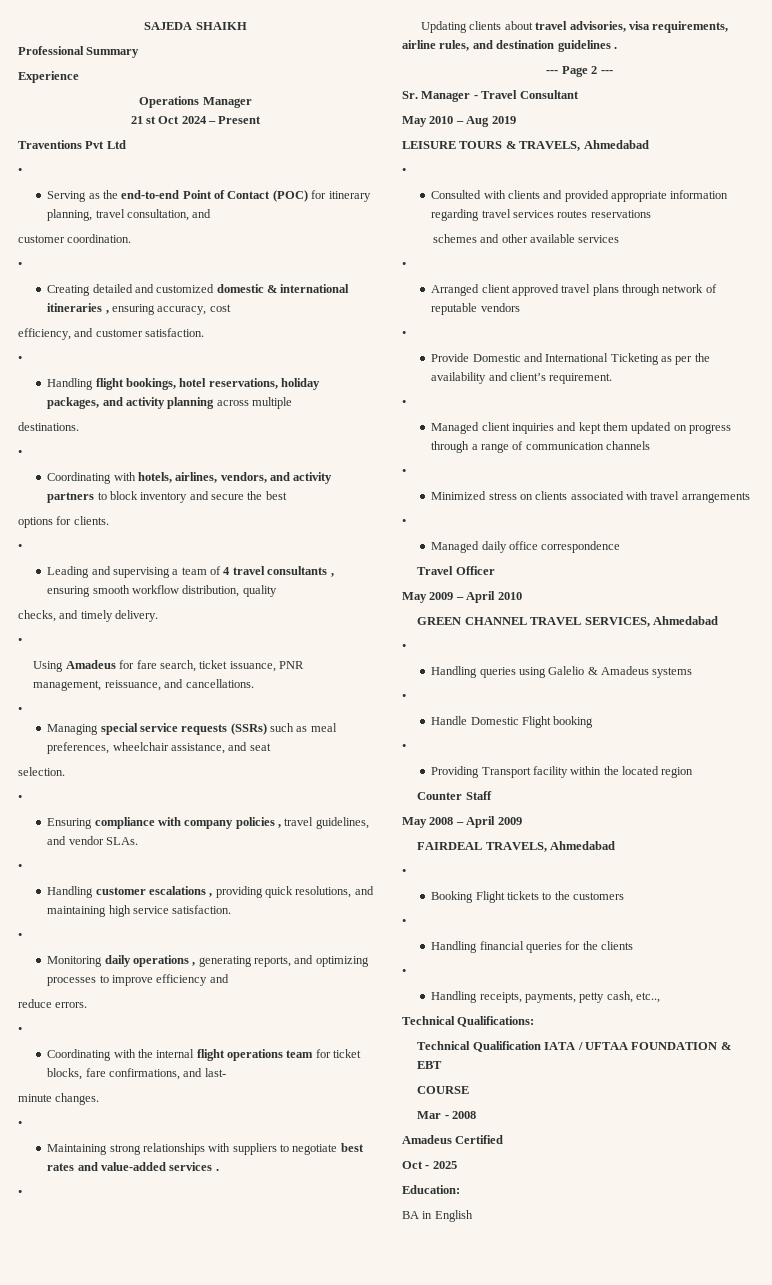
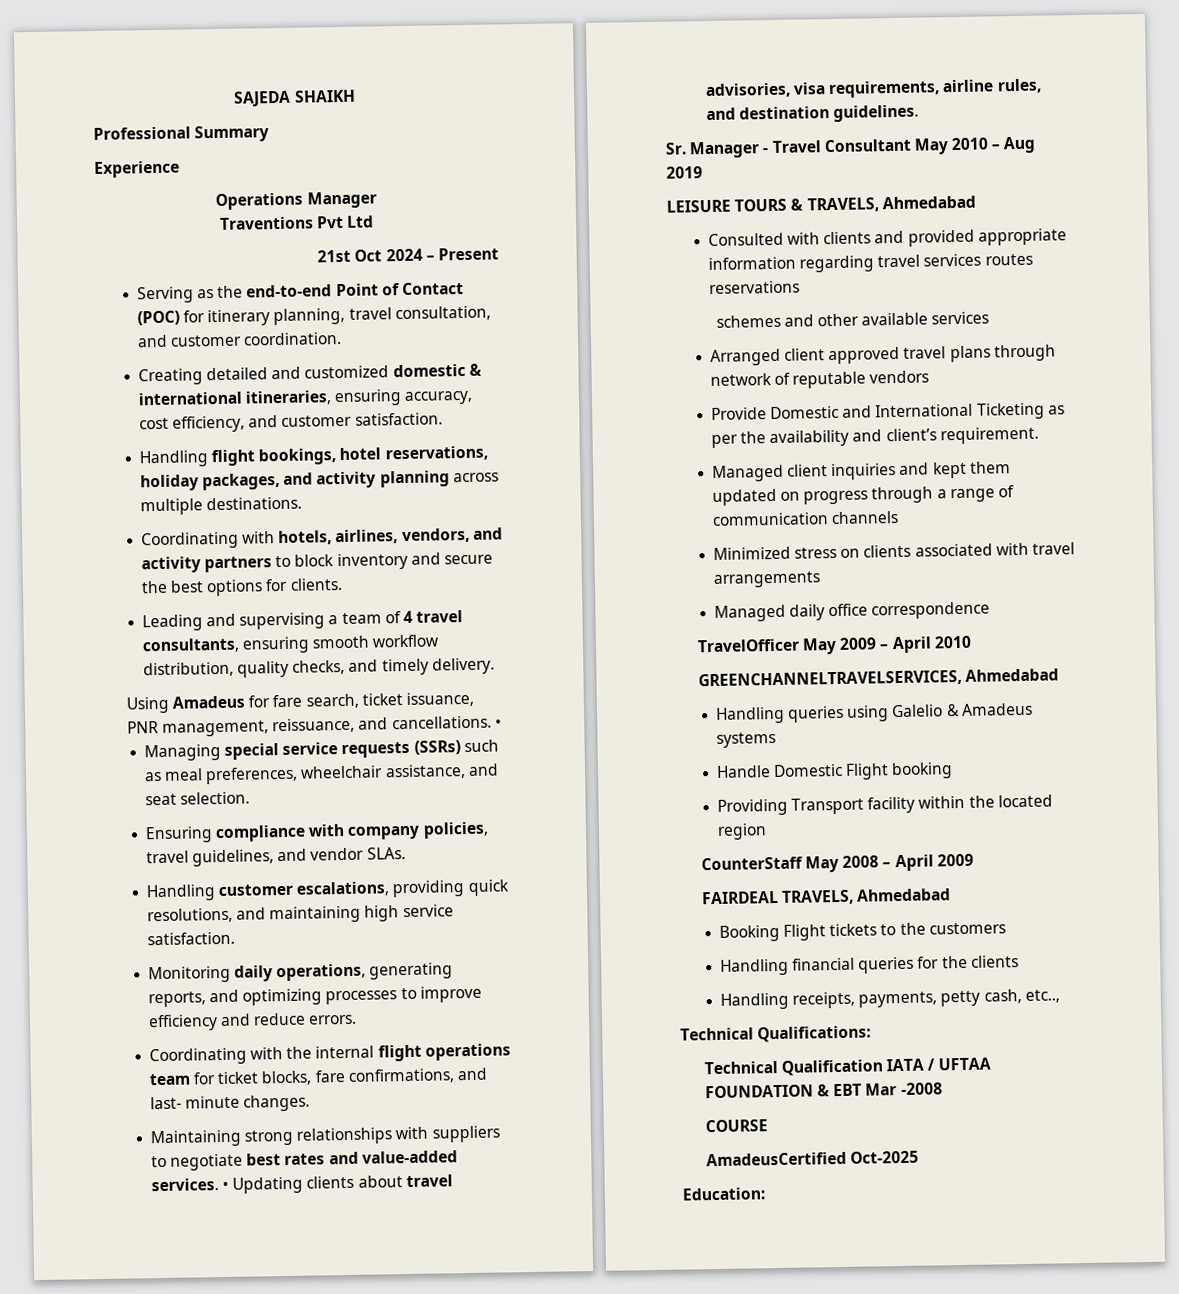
- 21 st Oct 2024 – Present
+ Traventions Pvt Ltd
+ 21st Oct 2024 – Present
- Traventions Pvt Ltd
- •
- Serving as the end-to-end Point of Contact (POC) for itinerary planning, travel consultation, and
- customer coordination.
- •
+ Serving as the end-to-end Point of Contact (POC) for itinerary planning, travel consultation, and customer coordination.
- Creating detailed and customized domestic & international itineraries , ensuring accuracy, cost
- efficiency, and customer satisfaction.
- •
+ Creating detailed and customized domestic & international itineraries, ensuring accuracy, cost efficiency, and customer satisfaction.
- Handling flight bookings, hotel reservations, holiday packages, and activity planning across multiple
- destinations.
- •
+ Handling flight bookings, hotel reservations, holiday packages, and activity planning across multiple destinations.
- Coordinating with hotels, airlines, vendors, and activity partners to block inventory and secure the best
- options for clients.
- •
+ Coordinating with hotels, airlines, vendors, and activity partners to block inventory and secure the best options for clients.
- Leading and supervising a team of 4 travel consultants , ensuring smooth workflow distribution, quality
- checks, and timely delivery.
- •
+ Leading and supervising a team of 4 travel consultants, ensuring smooth workflow distribution, quality checks, and timely delivery.
- Using Amadeus for fare search, ticket issuance, PNR management, reissuance, and cancellations.
- •
+ Using Amadeus for fare search, ticket issuance, PNR management, reissuance, and cancellations. •
- Managing special service requests (SSRs) such as meal preferences, wheelchair assistance, and seat
- selection.
- •
+ Managing special service requests (SSRs) such as meal preferences, wheelchair assistance, and seat selection.
- Ensuring compliance with company policies , travel guidelines, and vendor SLAs.
- •
+ Ensuring compliance with company policies, travel guidelines, and vendor SLAs.
- Handling customer escalations , providing quick resolutions, and maintaining high service satisfaction.
- •
+ Handling customer escalations, providing quick resolutions, and maintaining high service satisfaction.
- Monitoring daily operations , generating reports, and optimizing processes to improve efficiency and
- reduce errors.
- •
+ Monitoring daily operations, generating reports, and optimizing processes to improve efficiency and reduce errors.
- Coordinating with the internal flight operations team for ticket blocks, fare confirmations, and last-
- minute changes.
- •
+ Coordinating with the internal flight operations team for ticket blocks, fare confirmations, and last- minute changes.
- Maintaining strong relationships with suppliers to negotiate best rates and value-added services .
- •
- Updating clients about travel advisories, visa requirements, airline rules, and destination guidelines .
- --- Page 2 ---
+ Maintaining strong relationships with suppliers to negotiate best rates and value-added services. • Updating clients about travel advisories, visa requirements, airline rules, and destination guidelines.
- Sr. Manager - Travel Consultant
- May 2010 – Aug 2019
+ Sr. Manager - Travel Consultant May 2010 – Aug 2019
  LEISURE TOURS & TRAVELS, Ahmedabad
- •
  schemes and other available services
- •
  Arranged client approved travel plans through network of reputable vendors
- •
  Provide Domestic and International Ticketing as per the availability and client’s requirement.
- •
  Managed client inquiries and kept them updated on progress through a range of communication channels
- •
  Minimized stress on clients associated with travel arrangements
- •
- Travel Officer
- May 2009 – April 2010
+ TravelOfficer May 2009 – April 2010
- GREEN CHANNEL TRAVEL SERVICES, Ahmedabad
- •
+ GREENCHANNELTRAVELSERVICES, Ahmedabad
  Handling queries using Galelio & Amadeus systems
- •
  Handle Domestic Flight booking
- •
- Counter Staff
- May 2008 – April 2009
+ CounterStaff May 2008 – April 2009
  FAIRDEAL TRAVELS, Ahmedabad
- •
  Booking Flight tickets to the customers
- •
  Handling financial queries for the clients
- •
- Technical Qualification IATA / UFTAA FOUNDATION & EBT
+ Technical Qualification IATA / UFTAA FOUNDATION & EBT Mar -2008
- Mar - 2008
- Amadeus Certified
- Oct - 2025
+ AmadeusCertified Oct-2025
  Education:
- BA in English

